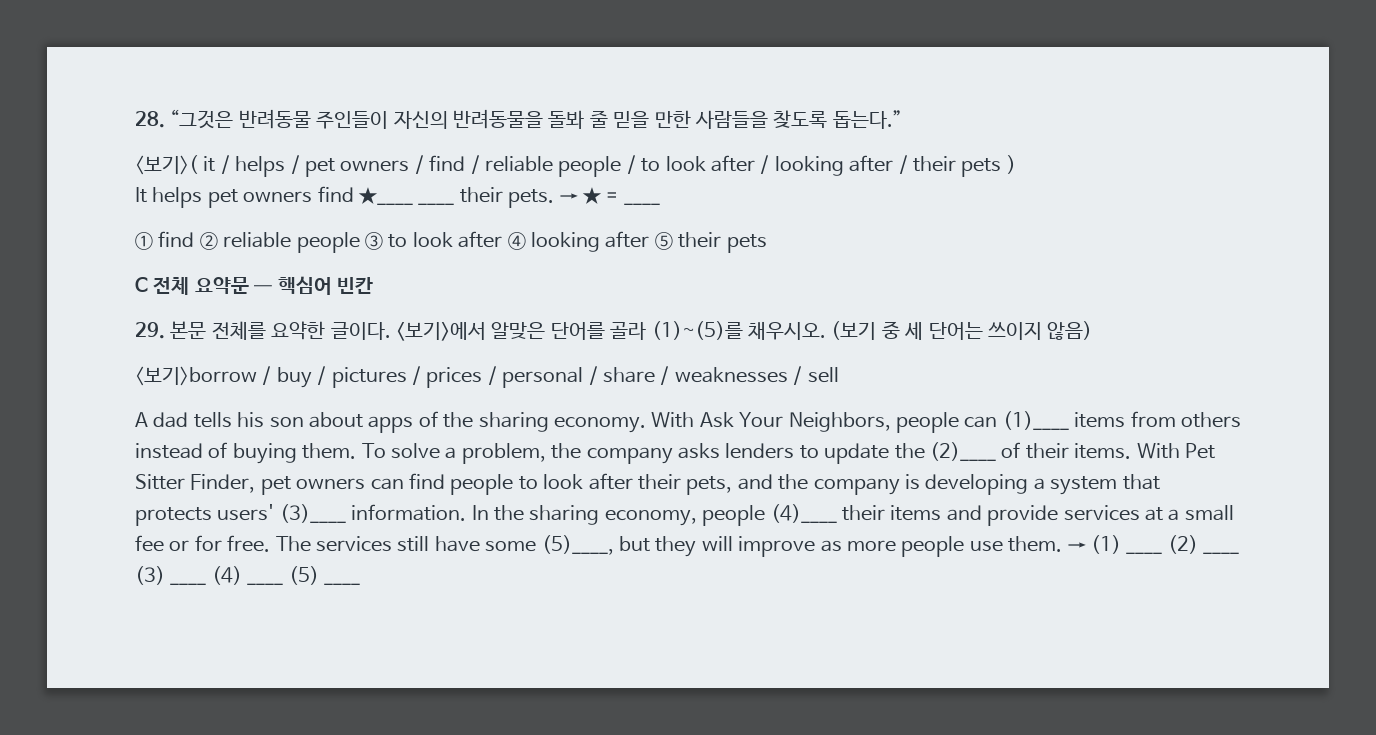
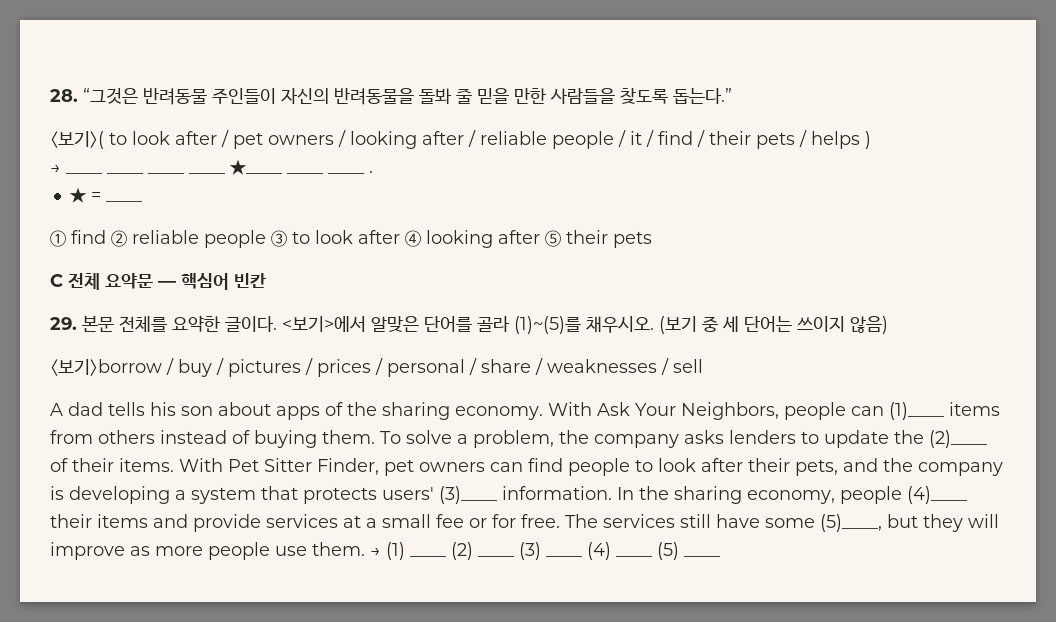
- 〈보기〉( it / helps / pet owners / find / reliable people / to look after / looking after / their pets )
+ 〈보기〉( to look after / pet owners / looking after / reliable people / it / find / their pets / helps )
- It helps pet owners find ★____ ____ their pets. → ★ = ____
+ → ____ ____ ____ ____ ★____ ____ ____ .
+ ★ = ____

